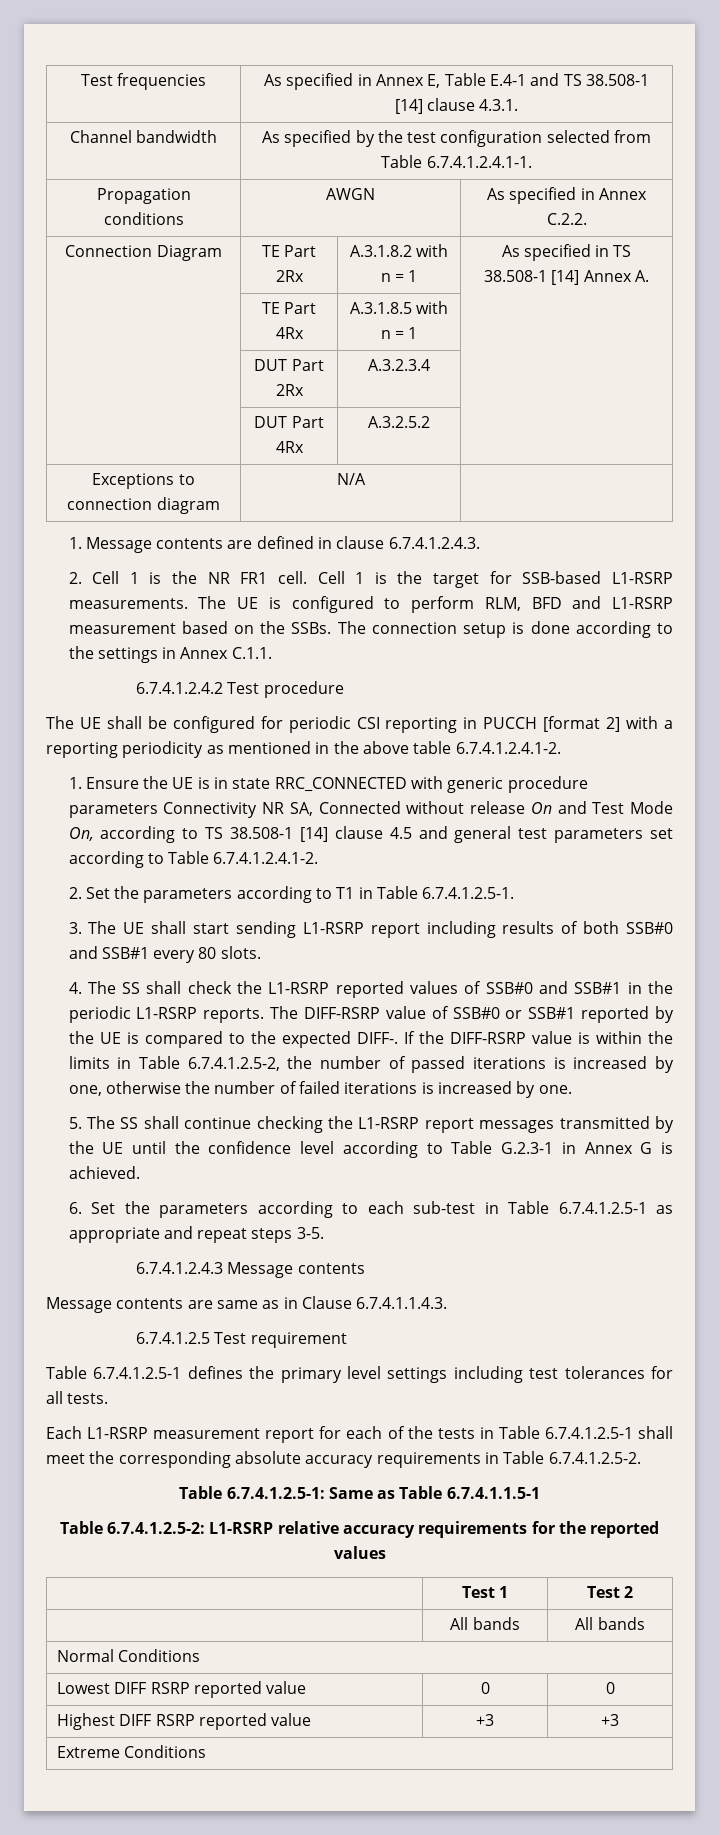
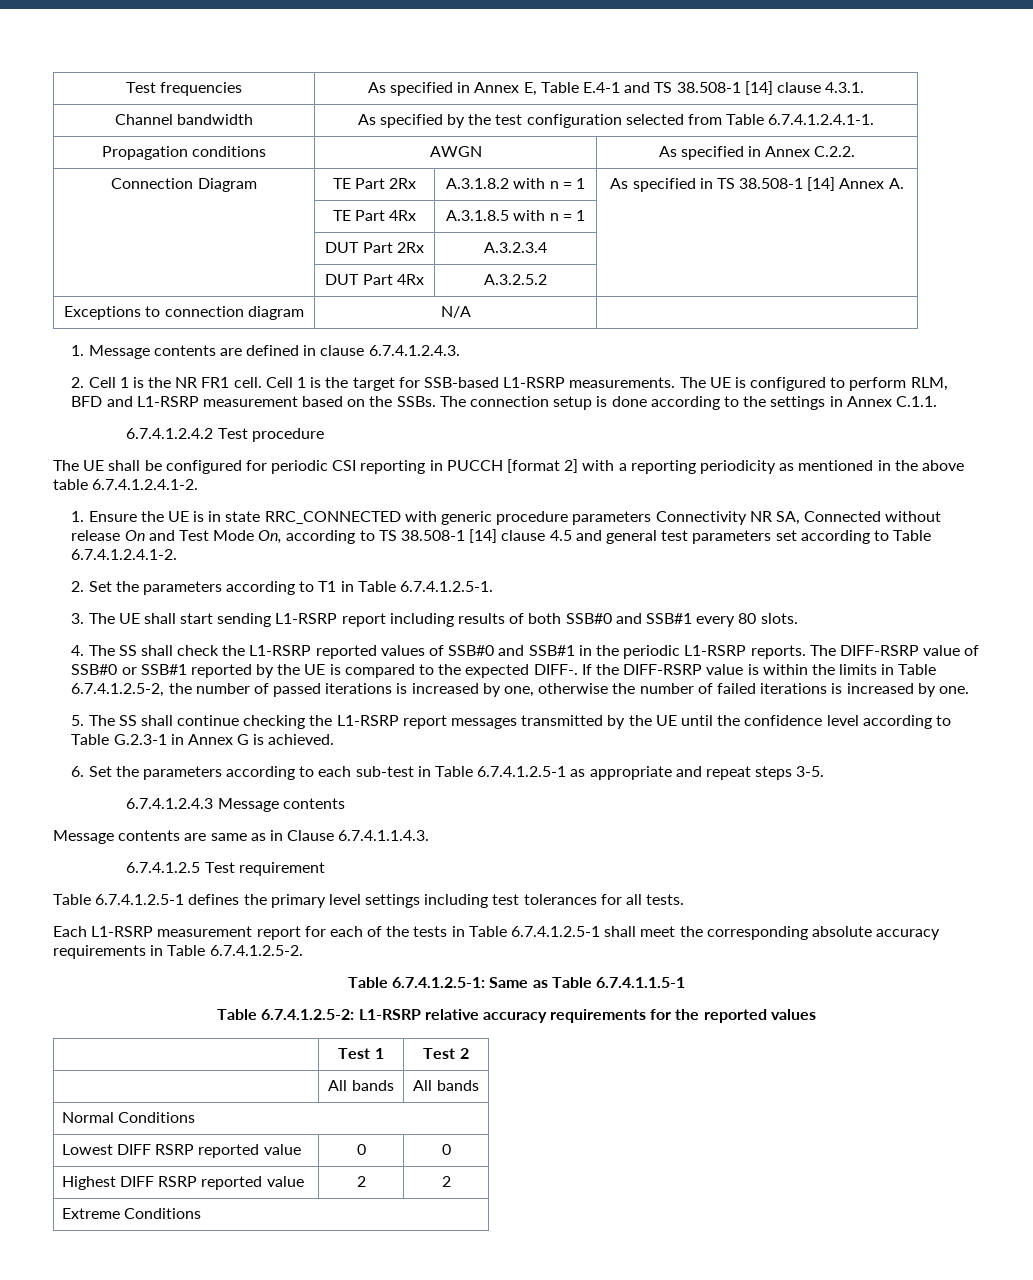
- Highest DIFF RSRP reported value | +3 | +3
+ Highest DIFF RSRP reported value | 2 | 2

